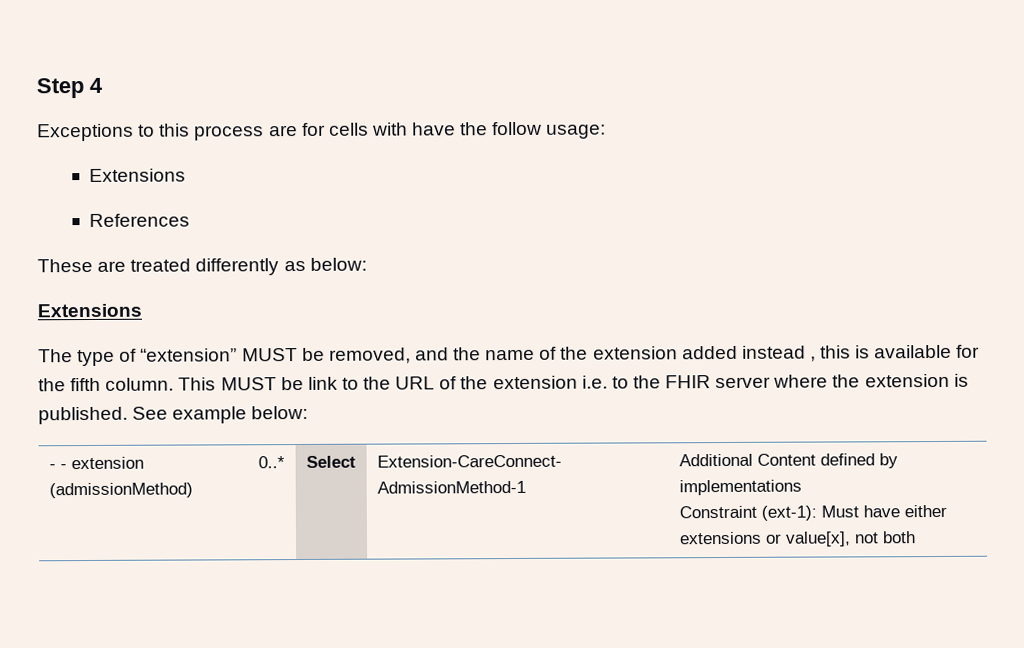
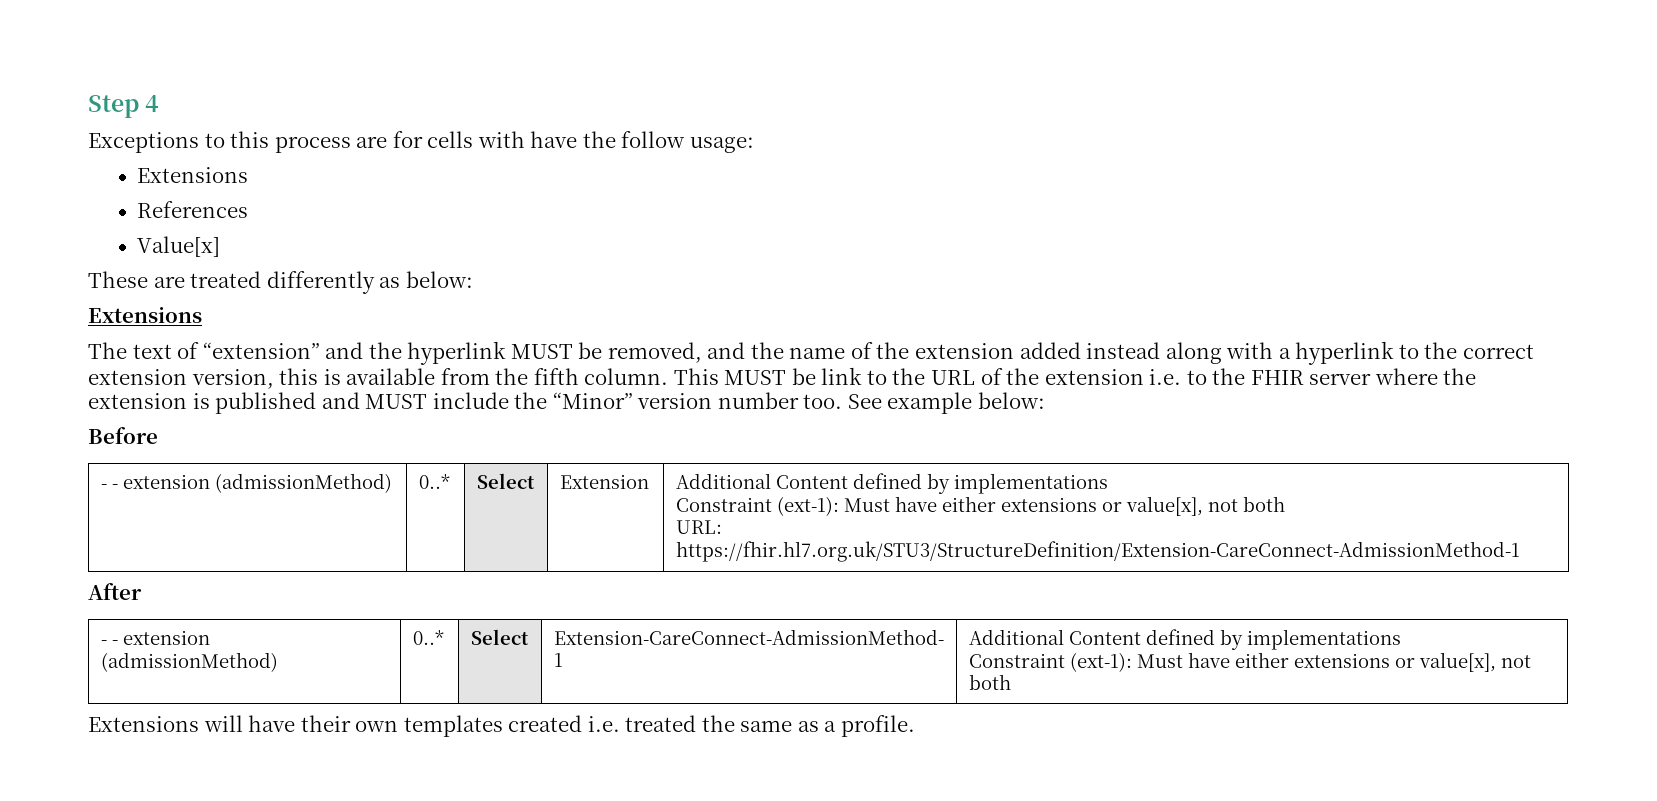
+ Value[x]
- The type of “extension” MUST be removed, and the name of the extension added instead , this is available for the fifth column.
+ The text of “extension” and the hyperlink MUST be removed, and the name of the extension added instead along with a hyperlink to the correct extension version, this is available from the fifth column.
- This MUST be link to the URL of the extension i.e. to the FHIR server where the extension is published. See example below:
+ This MUST be link to the URL of the extension i.e. to the FHIR server where the extension is published and MUST include the “Minor” version number too. See example below:
+ Before
+ - - extension (admissionMethod) | 0..* | Select | Extension | Additional Content defined by implementations
+ Constraint (ext-1): Must have either extensions or value[x], not both
+ URL: https://fhir.hl7.org.uk/STU3/StructureDefinition/Extension-CareConnect-AdmissionMethod-1
+ After
+ Extensions will have their own templates created i.e. treated the same as a profile.

